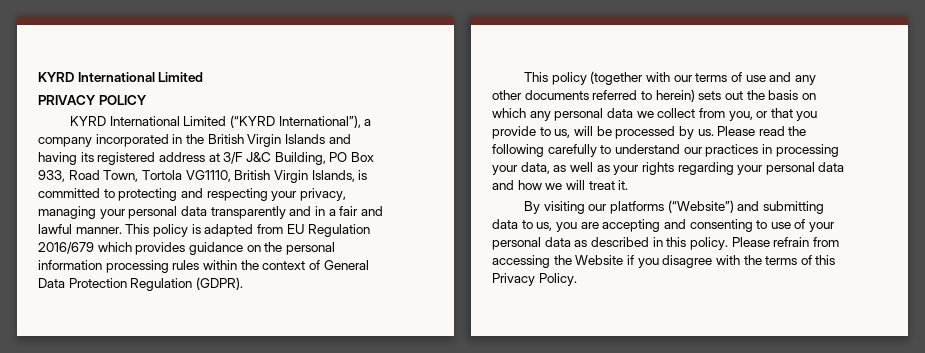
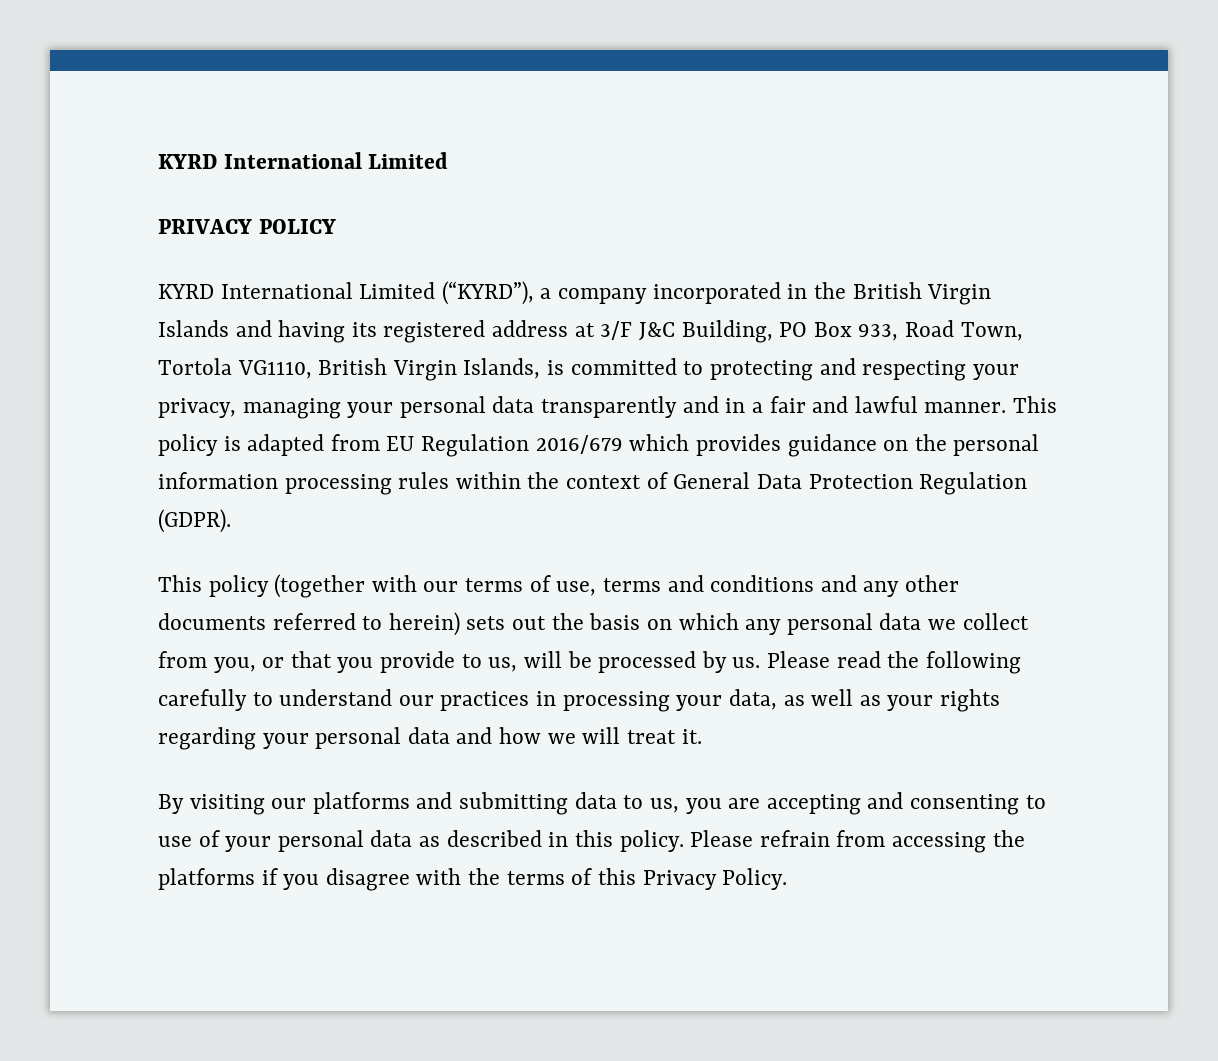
- KYRD International Limited (“KYRD International”), a company incorporated in the British Virgin Islands and having its registered address at 3/F J&C Building, PO Box 933, Road Town, Tortola VG1110, British Virgin Islands, is committed to protecting and respecting your privacy, managing your personal data transparently and in a fair and lawful manner.
+ KYRD International Limited (“KYRD”), a company incorporated in the British Virgin Islands and having its registered address at 3/F J&C Building, PO Box 933, Road Town, Tortola VG1110, British Virgin Islands, is committed to protecting and respecting your privacy, managing your personal data transparently and in a fair and lawful manner.
- This policy (together with our terms of use and any other documents referred to herein) sets out the basis on which any personal data we collect from you, or that you provide to us, will be processed by us.
+ This policy (together with our terms of use, terms and conditions and any other documents referred to herein) sets out the basis on which any personal data we collect from you, or that you provide to us, will be processed by us.
- By visiting our platforms (“Website”) and submitting data to us, you are accepting and consenting to use of your personal data as described in this policy.
+ By visiting our platforms and submitting data to us, you are accepting and consenting to use of your personal data as described in this policy.
- Please refrain from accessing the Website if you disagree with the terms of this Privacy Policy.
+ Please refrain from accessing the platforms if you disagree with the terms of this Privacy Policy.

